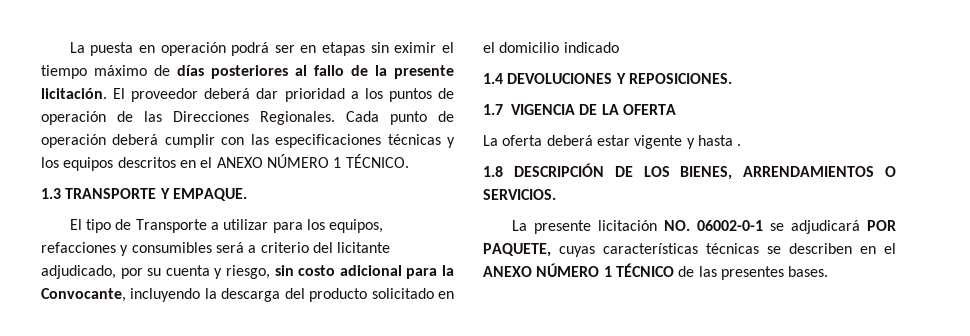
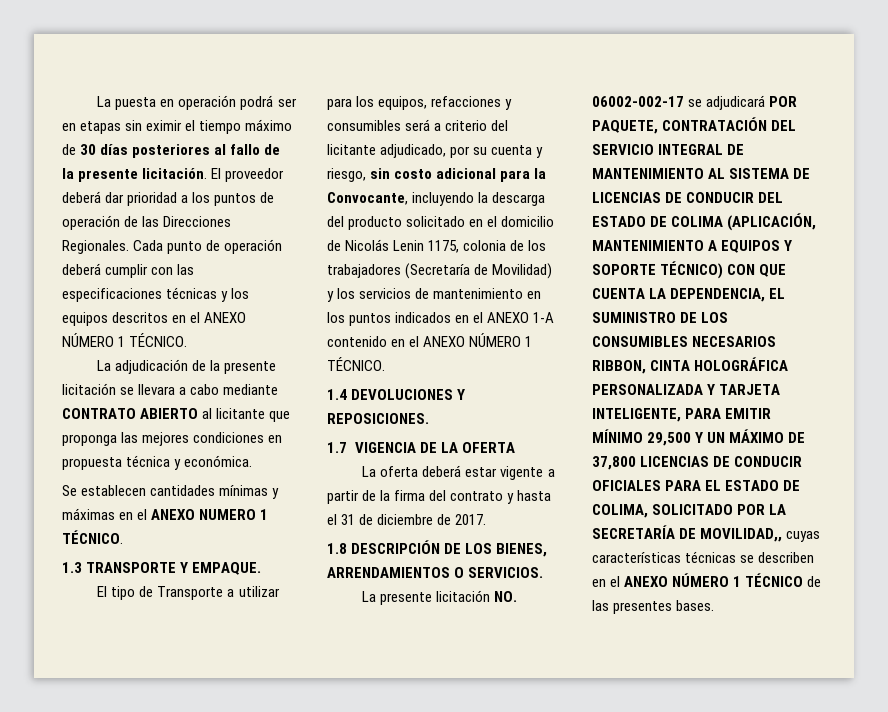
- La puesta en operación podrá ser en etapas sin eximir el tiempo máximo de días posteriores al fallo de la presente licitación.
+ La puesta en operación podrá ser en etapas sin eximir el tiempo máximo de 30 días posteriores al fallo de la presente licitación.
+ La adjudicación de la presente licitación se llevara a cabo mediante CONTRATO ABIERTO al licitante que proponga las mejores condiciones en propuesta técnica y económica.
+ Se establecen cantidades mínimas y máximas en el ANEXO NUMERO 1 TÉCNICO.
- El tipo de Transporte a utilizar para los equipos, refacciones y consumibles será a criterio del licitante adjudicado, por su cuenta y riesgo, sin costo adicional para la Convocante, incluyendo la descarga del producto solicitado en el domicilio indicado
+ El tipo de Transporte a utilizar para los equipos, refacciones y consumibles será a criterio del licitante adjudicado, por su cuenta y riesgo, sin costo adicional para la Convocante, incluyendo la descarga del producto solicitado en el domicilio de Nicolás Lenin 1175, colonia de los trabajadores (Secretaría de Movilidad) y los servicios de mantenimiento en los puntos indicados en el ANEXO 1-A contenido en el ANEXO NÚMERO 1 TÉCNICO.
- La oferta deberá estar vigente y hasta .
+ La oferta deberá estar vigente a partir de la firma del contrato y hasta el 31 de diciembre de 2017.
- La presente licitación NO. 06002-0-1 se adjudicará POR PAQUETE, cuyas características técnicas se describen en el ANEXO NÚMERO 1 TÉCNICO de las presentes bases.
+ La presente licitación NO. 06002-002-17 se adjudicará POR PAQUETE, CONTRATACIÓN DEL SERVICIO INTEGRAL DE MANTENIMIENTO AL SISTEMA DE LICENCIAS DE CONDUCIR DEL ESTADO DE COLIMA (APLICACIÓN, MANTENIMIENTO A EQUIPOS Y SOPORTE TÉCNICO) CON QUE CUENTA LA DEPENDENCIA, EL SUMINISTRO DE LOS CONSUMIBLES NECESARIOS RIBBON, CINTA HOLOGRÁFICA PERSONALIZADA Y TARJETA INTELIGENTE, PARA EMITIR MÍNIMO 29,500 Y UN MÁXIMO DE 37,800 LICENCIAS DE CONDUCIR OFICIALES PARA EL ESTADO DE COLIMA, SOLICITADO POR LA SECRETARÍA DE MOVILIDAD,, cuyas características técnicas se describen en el ANEXO NÚMERO 1 TÉCNICO de las presentes bases.

